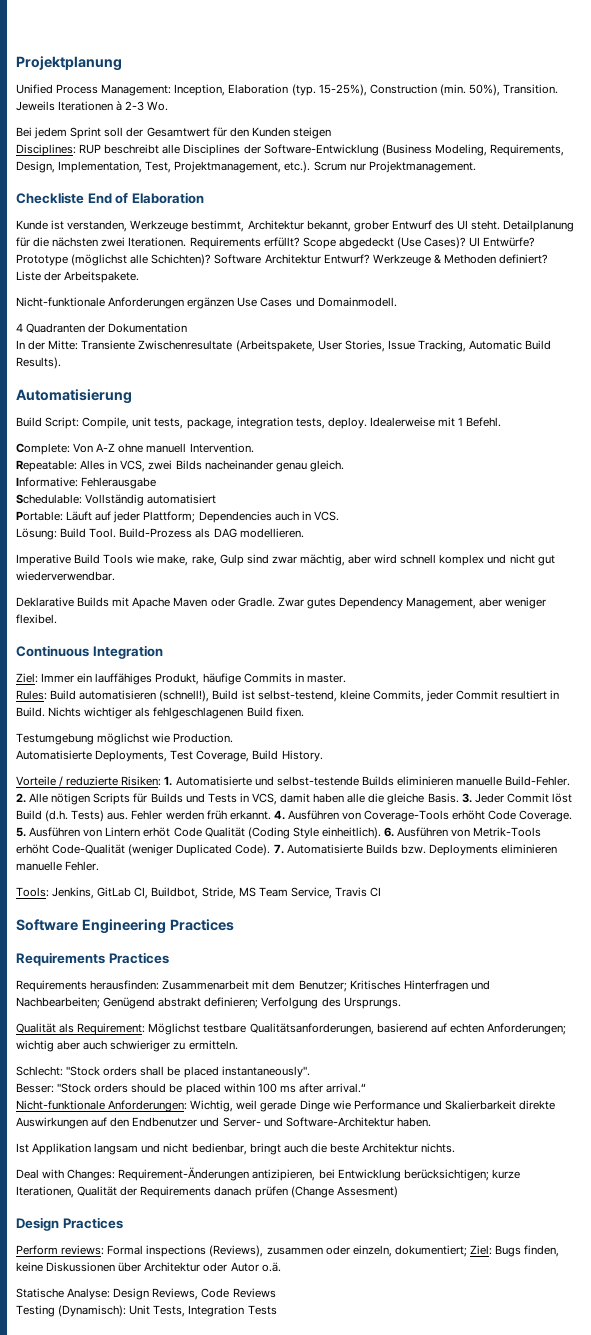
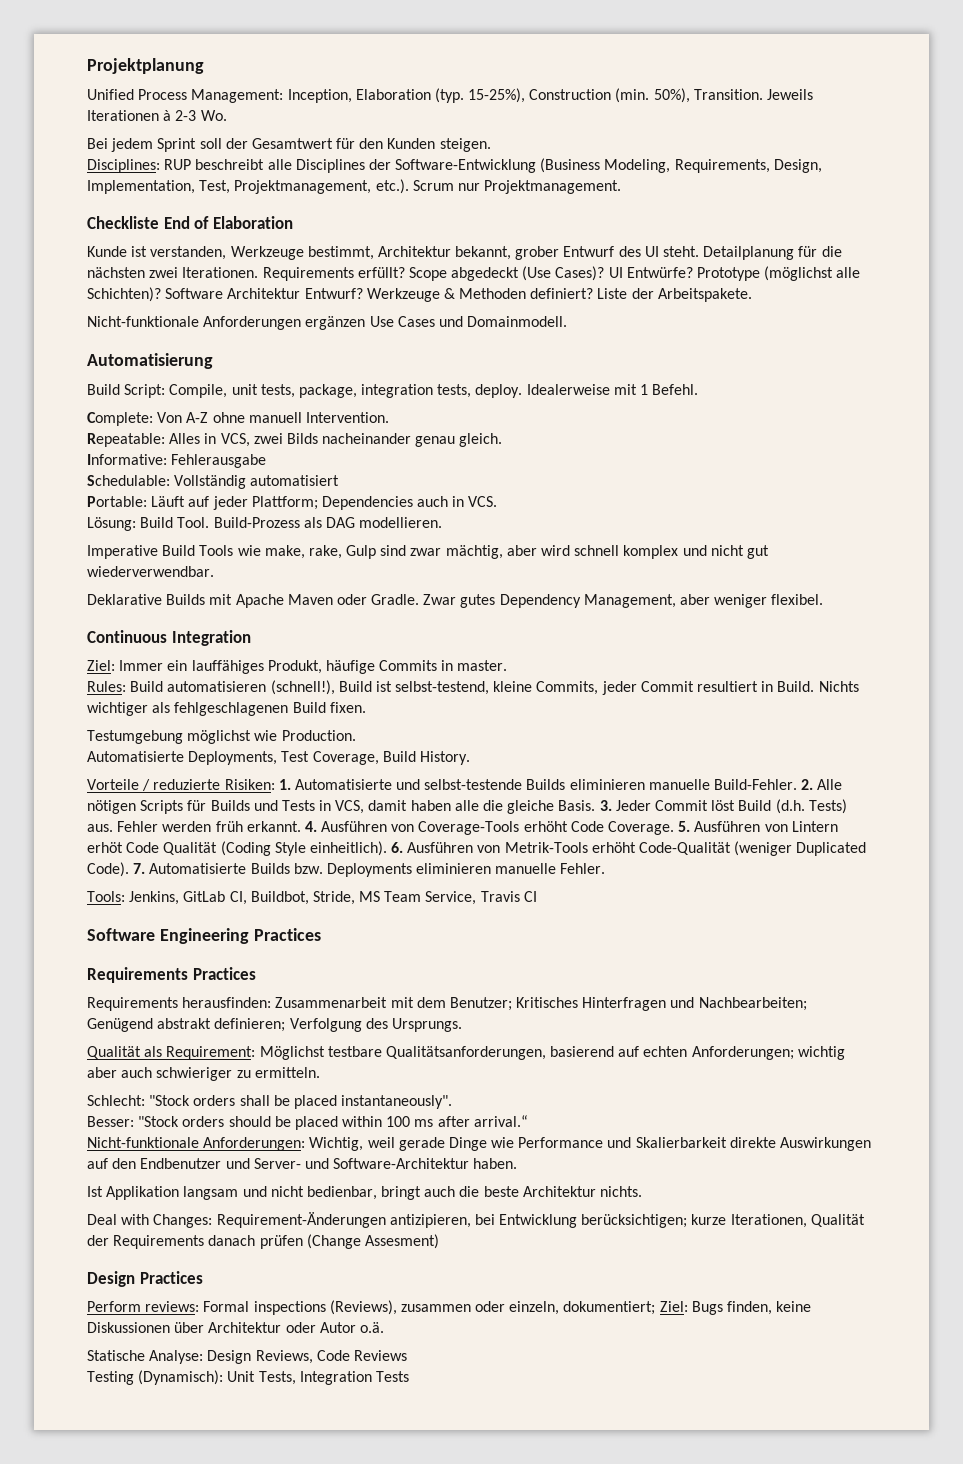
- Bei jedem Sprint soll der Gesamtwert für den Kunden steigen
+ Bei jedem Sprint soll der Gesamtwert für den Kunden steigen.
- 4 Quadranten der Dokumentation
- In der Mitte: Transiente Zwischenresultate (Arbeitspakete, User Stories, Issue Tracking, Automatic Build Results).

